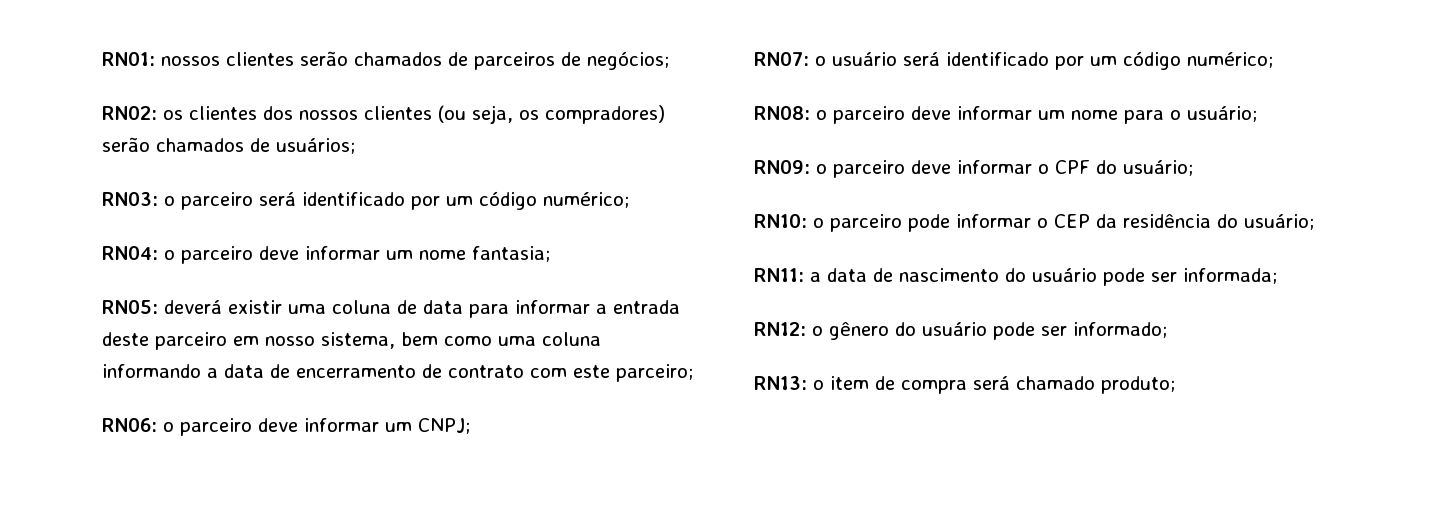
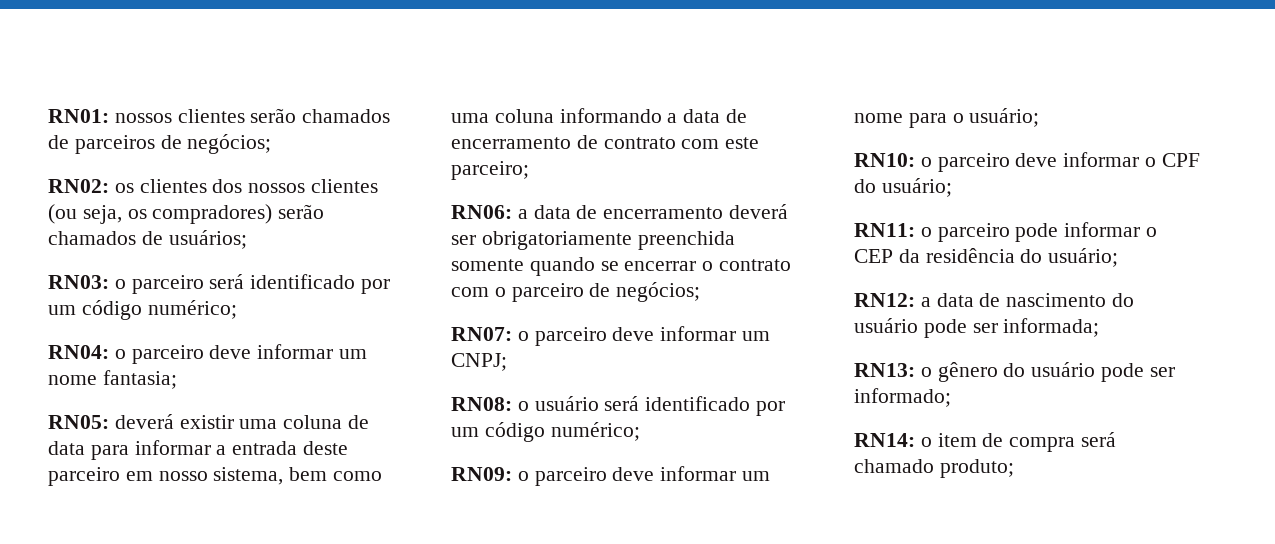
- RN06: o parceiro deve informar um CNPJ;
+ RN06: a data de encerramento deverá ser obrigatoriamente preenchida somente quando se encerrar o contrato com o parceiro de negócios;
+ RN07: o parceiro deve informar um CNPJ;
- RN07: o usuário será identificado por um código numérico;
+ RN08: o usuário será identificado por um código numérico;
- RN08: o parceiro deve informar um nome para o usuário;
+ RN09: o parceiro deve informar um nome para o usuário;
- RN09: o parceiro deve informar o CPF do usuário;
+ RN10: o parceiro deve informar o CPF do usuário;
- RN10: o parceiro pode informar o CEP da residência do usuário;
+ RN11: o parceiro pode informar o CEP da residência do usuário;
- RN11: a data de nascimento do usuário pode ser informada;
+ RN12: a data de nascimento do usuário pode ser informada;
- RN12: o gênero do usuário pode ser informado;
+ RN13: o gênero do usuário pode ser informado;
- RN13: o item de compra será chamado produto;
+ RN14: o item de compra será chamado produto;

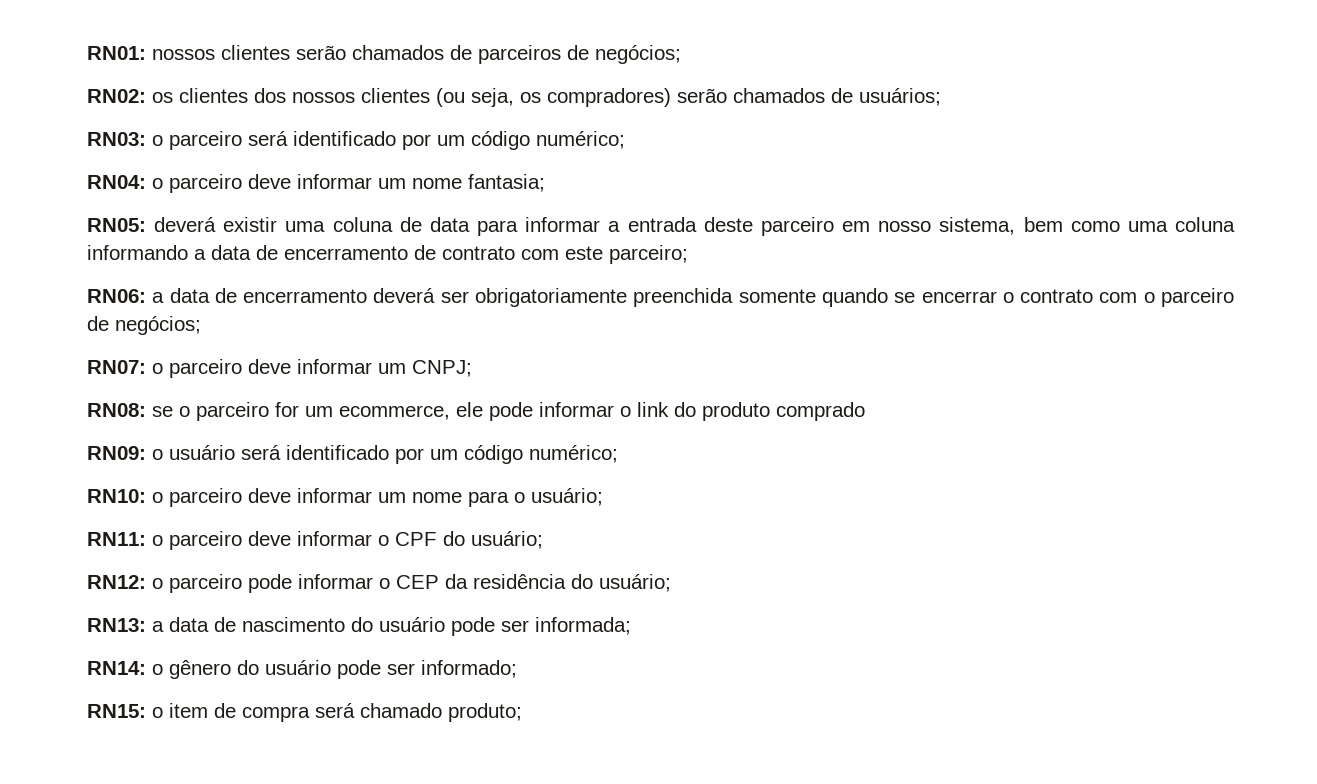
- RN08: o usuário será identificado por um código numérico;
+ RN08: se o parceiro for um ecommerce, ele pode informar o link do produto comprado
+ RN09: o usuário será identificado por um código numérico;
- RN09: o parceiro deve informar um nome para o usuário;
+ RN10: o parceiro deve informar um nome para o usuário;
- RN10: o parceiro deve informar o CPF do usuário;
+ RN11: o parceiro deve informar o CPF do usuário;
- RN11: o parceiro pode informar o CEP da residência do usuário;
+ RN12: o parceiro pode informar o CEP da residência do usuário;
- RN12: a data de nascimento do usuário pode ser informada;
+ RN13: a data de nascimento do usuário pode ser informada;
- RN13: o gênero do usuário pode ser informado;
+ RN14: o gênero do usuário pode ser informado;
- RN14: o item de compra será chamado produto;
+ RN15: o item de compra será chamado produto;

